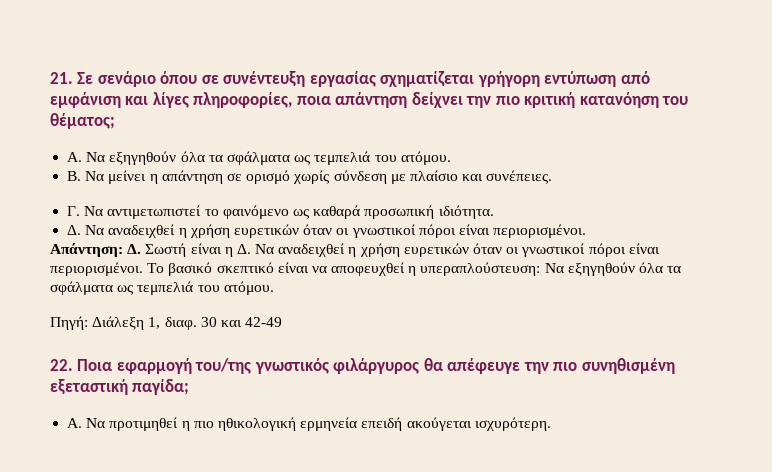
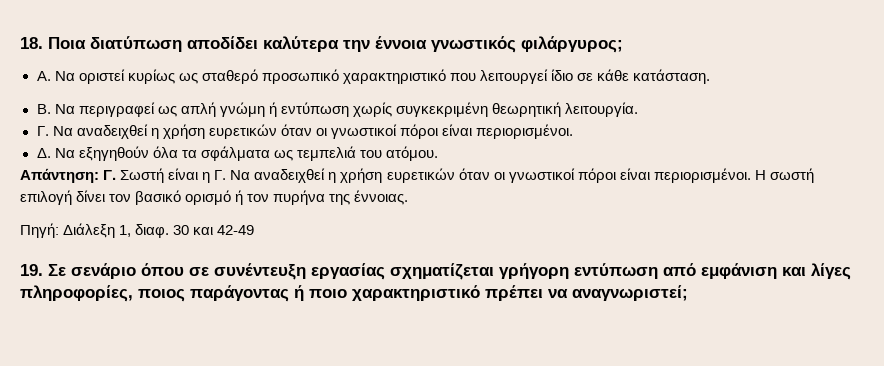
- 21. Σε σενάριο όπου σε συνέντευξη εργασίας σχηματίζεται γρήγορη εντύπωση από εμφάνιση και λίγες πληροφορίες, ποια απάντηση δείχνει την πιο κριτική κατανόηση του θέματος;
- Α. Να εξηγηθούν όλα τα σφάλματα ως τεμπελιά του ατόμου.
- Β. Να μείνει η απάντηση σε ορισμό χωρίς σύνδεση με πλαίσιο και συνέπειες.
- Γ. Να αντιμετωπιστεί το φαινόμενο ως καθαρά προσωπική ιδιότητα.
- Δ. Να αναδειχθεί η χρήση ευρετικών όταν οι γνωστικοί πόροι είναι περιορισμένοι.
- Απάντηση: Δ. Σωστή είναι η Δ. Να αναδειχθεί η χρήση ευρετικών όταν οι γνωστικοί πόροι είναι περιορισμένοι. Το βασικό σκεπτικό είναι να αποφευχθεί η υπεραπλούστευση: Να εξηγηθούν όλα τα σφάλματα ως τεμπελιά του ατόμου.
+ 18. Ποια διατύπωση αποδίδει καλύτερα την έννοια γνωστικός φιλάργυρος;
+ Α. Να οριστεί κυρίως ως σταθερό προσωπικό χαρακτηριστικό που λειτουργεί ίδιο σε κάθε κατάσταση.
+ Β. Να περιγραφεί ως απλή γνώμη ή εντύπωση χωρίς συγκεκριμένη θεωρητική λειτουργία.
+ Γ. Να αναδειχθεί η χρήση ευρετικών όταν οι γνωστικοί πόροι είναι περιορισμένοι.
+ Δ. Να εξηγηθούν όλα τα σφάλματα ως τεμπελιά του ατόμου.
+ Απάντηση: Γ. Σωστή είναι η Γ. Να αναδειχθεί η χρήση ευρετικών όταν οι γνωστικοί πόροι είναι περιορισμένοι. Η σωστή επιλογή δίνει τον βασικό ορισμό ή τον πυρήνα της έννοιας.
  Πηγή: Διάλεξη 1, διαφ. 30 και 42-49
- 22. Ποια εφαρμογή του/της γνωστικός φιλάργυρος θα απέφευγε την πιο συνηθισμένη εξεταστική παγίδα;
- Α. Να προτιμηθεί η πιο ηθικολογική ερμηνεία επειδή ακούγεται ισχυρότερη.
+ 19. Σε σενάριο όπου σε συνέντευξη εργασίας σχηματίζεται γρήγορη εντύπωση από εμφάνιση και λίγες πληροφορίες, ποιος παράγοντας ή ποιο χαρακτηριστικό πρέπει να αναγνωριστεί;

